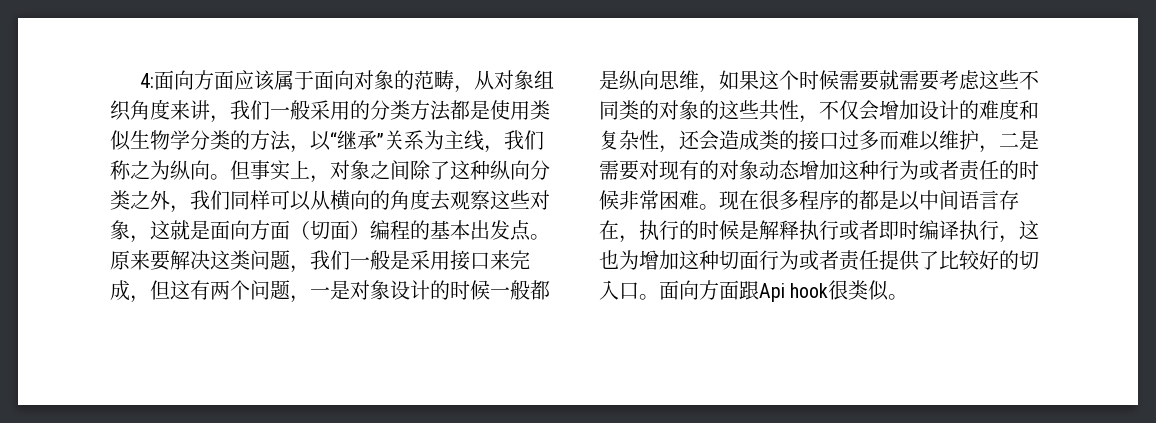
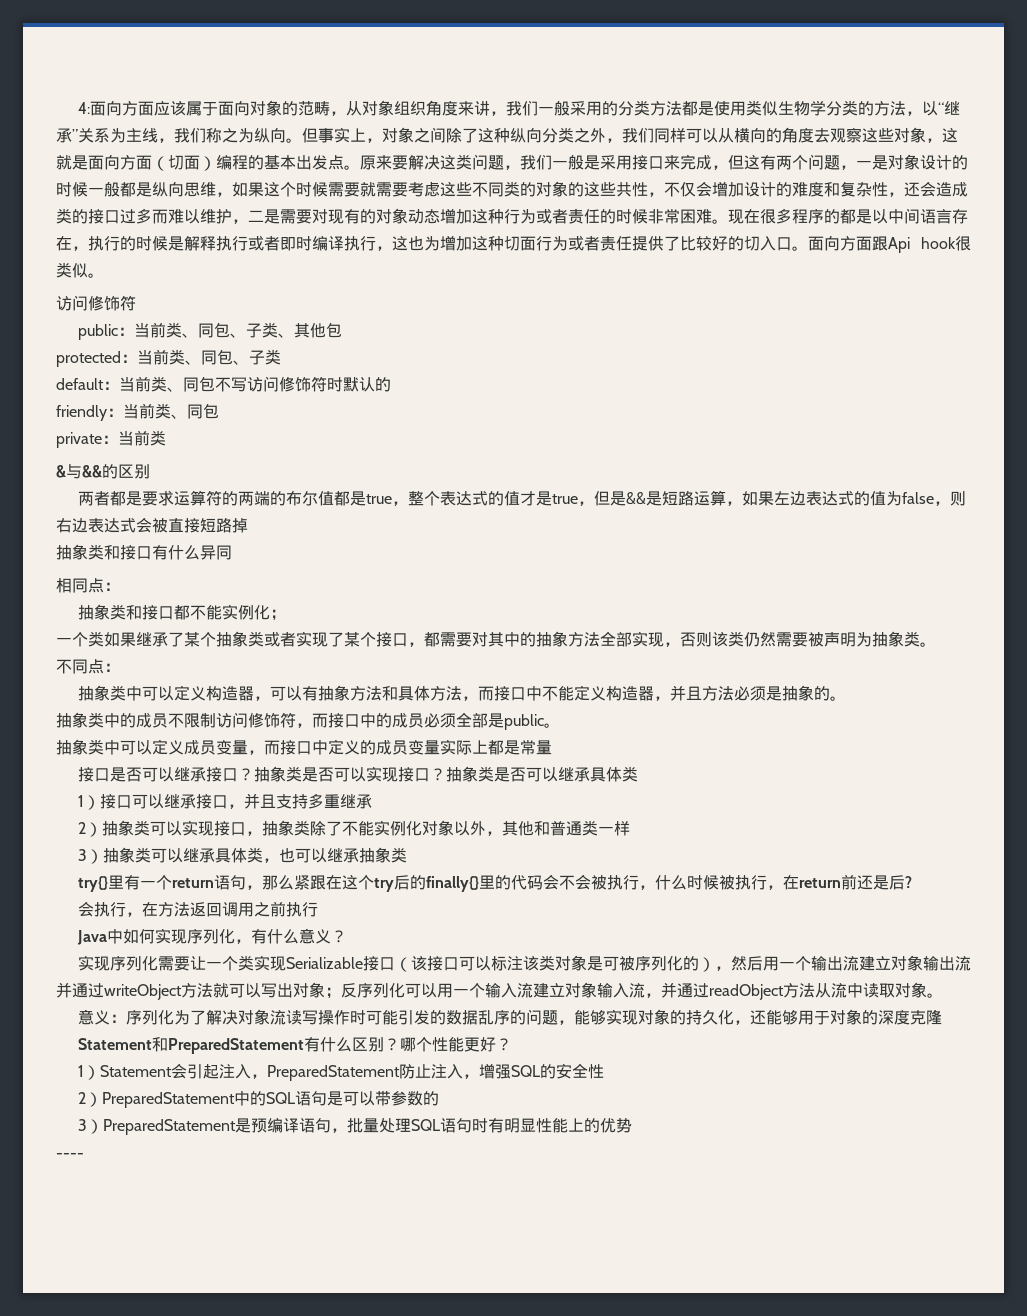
  面向方面跟Api hook很类似。
+ 访问修饰符
+ public：当前类、同包、子类、其他包
+ protected：当前类、同包、子类
+ default：当前类、同包不写访问修饰符时默认的
+ friendly：当前类、同包
+ private：当前类
+ &与&&的区别
+ 两者都是要求运算符的两端的布尔值都是true，整个表达式的值才是true，但是&&是短路运算，如果左边表达式的值为false，则右边表达式会被直接短路掉
+ 抽象类和接口有什么异同
+ 相同点：
+ 抽象类和接口都不能实例化；
+ 一个类如果继承了某个抽象类或者实现了某个接口，都需要对其中的抽象方法全部实现，否则该类仍然需要被声明为抽象类。
+ 不同点：
+ 抽象类中可以定义构造器，可以有抽象方法和具体方法，而接口中不能定义构造器，并且方法必须是抽象的。
+ 抽象类中的成员不限制访问修饰符，而接口中的成员必须全部是public。
+ 抽象类中可以定义成员变量，而接口中定义的成员变量实际上都是常量
+ 接口是否可以继承接口？抽象类是否可以实现接口？抽象类是否可以继承具体类
+ 1）接口可以继承接口，并且支持多重继承
+ 2）抽象类可以实现接口，抽象类除了不能实例化对象以外，其他和普通类一样
+ 3）抽象类可以继承具体类，也可以继承抽象类
+ try{}里有一个return语句，那么紧跟在这个try后的finally{}里的代码会不会被执行，什么时候被执行，在return前还是后?
+ 会执行，在方法返回调用之前执行
+ Java中如何实现序列化，有什么意义？
+ 实现序列化需要让一个类实现Serializable接口（该接口可以标注该类对象是可被序列化的），然后用一个输出流建立对象输出流并通过writeObject方法就可以写出对象；反序列化可以用一个输入流建立对象输入流，并通过readObject方法从流中读取对象。
+ 意义：序列化为了解决对象流读写操作时可能引发的数据乱序的问题，能够实现对象的持久化，还能够用于对象的深度克隆
+ Statement和PreparedStatement有什么区别？哪个性能更好？
+ 1）Statement会引起注入，PreparedStatement防止注入，增强SQL的安全性
+ 2）PreparedStatement中的SQL语句是可以带参数的
+ 3）PreparedStatement是预编译语句，批量处理SQL语句时有明显性能上的优势
+ ----

